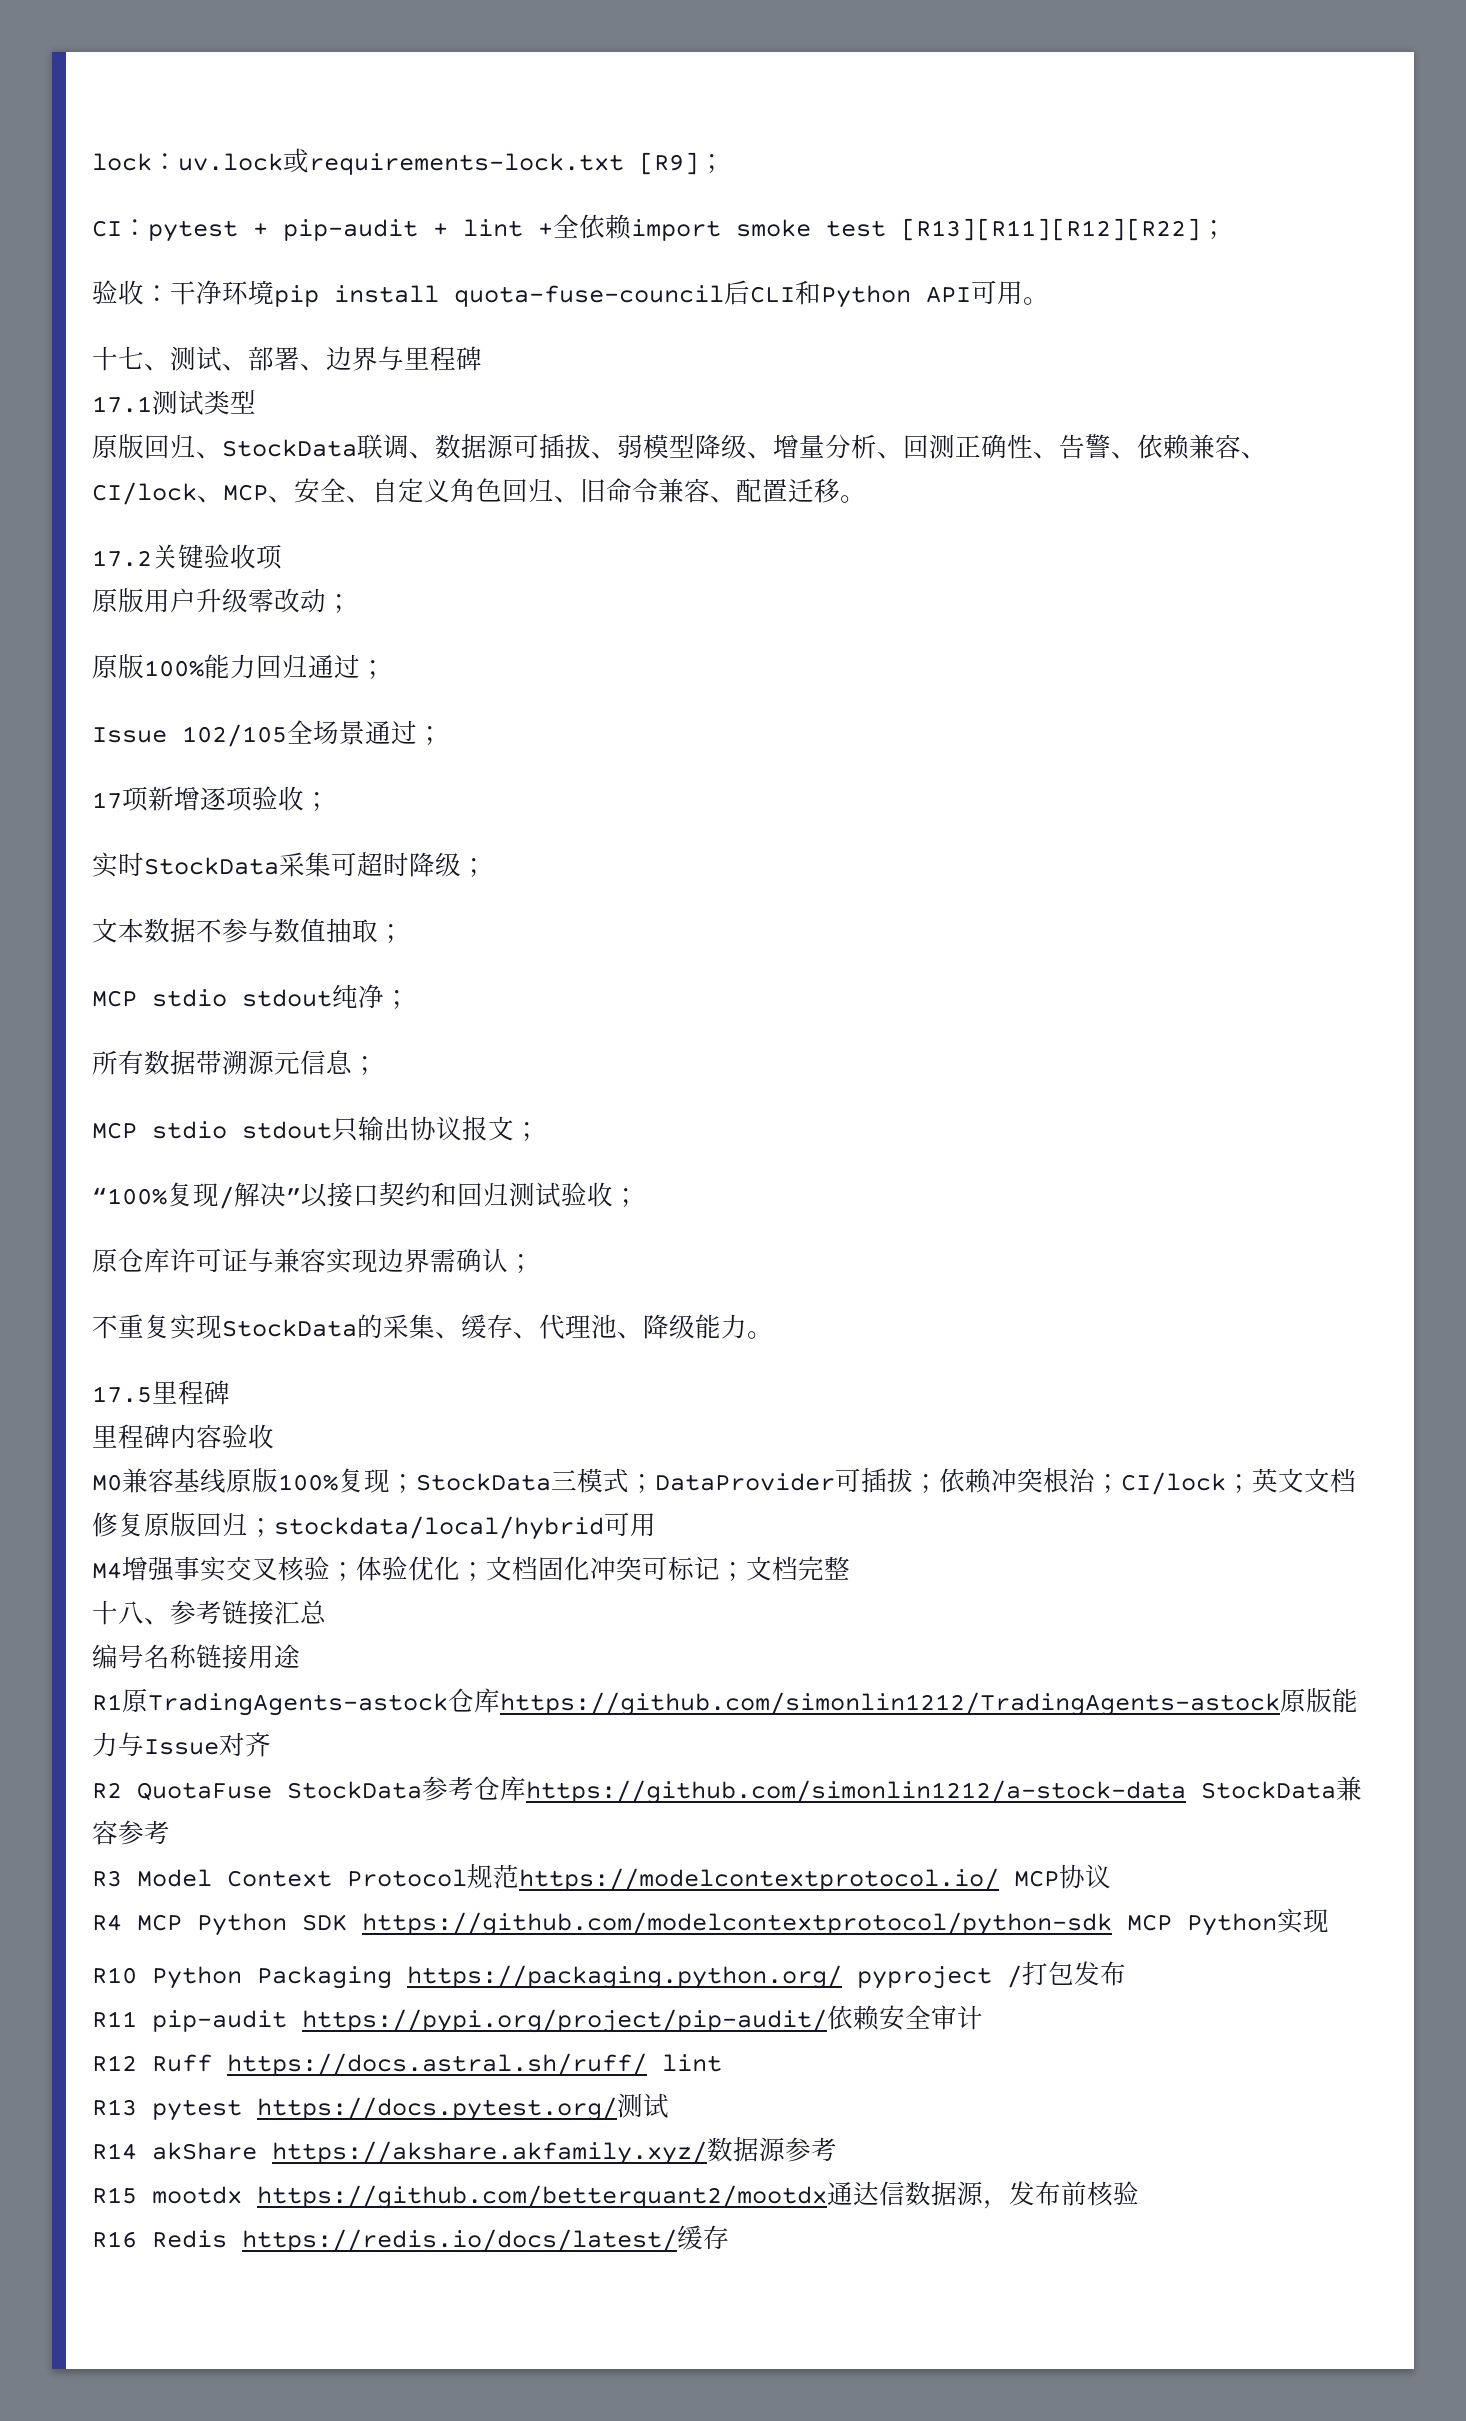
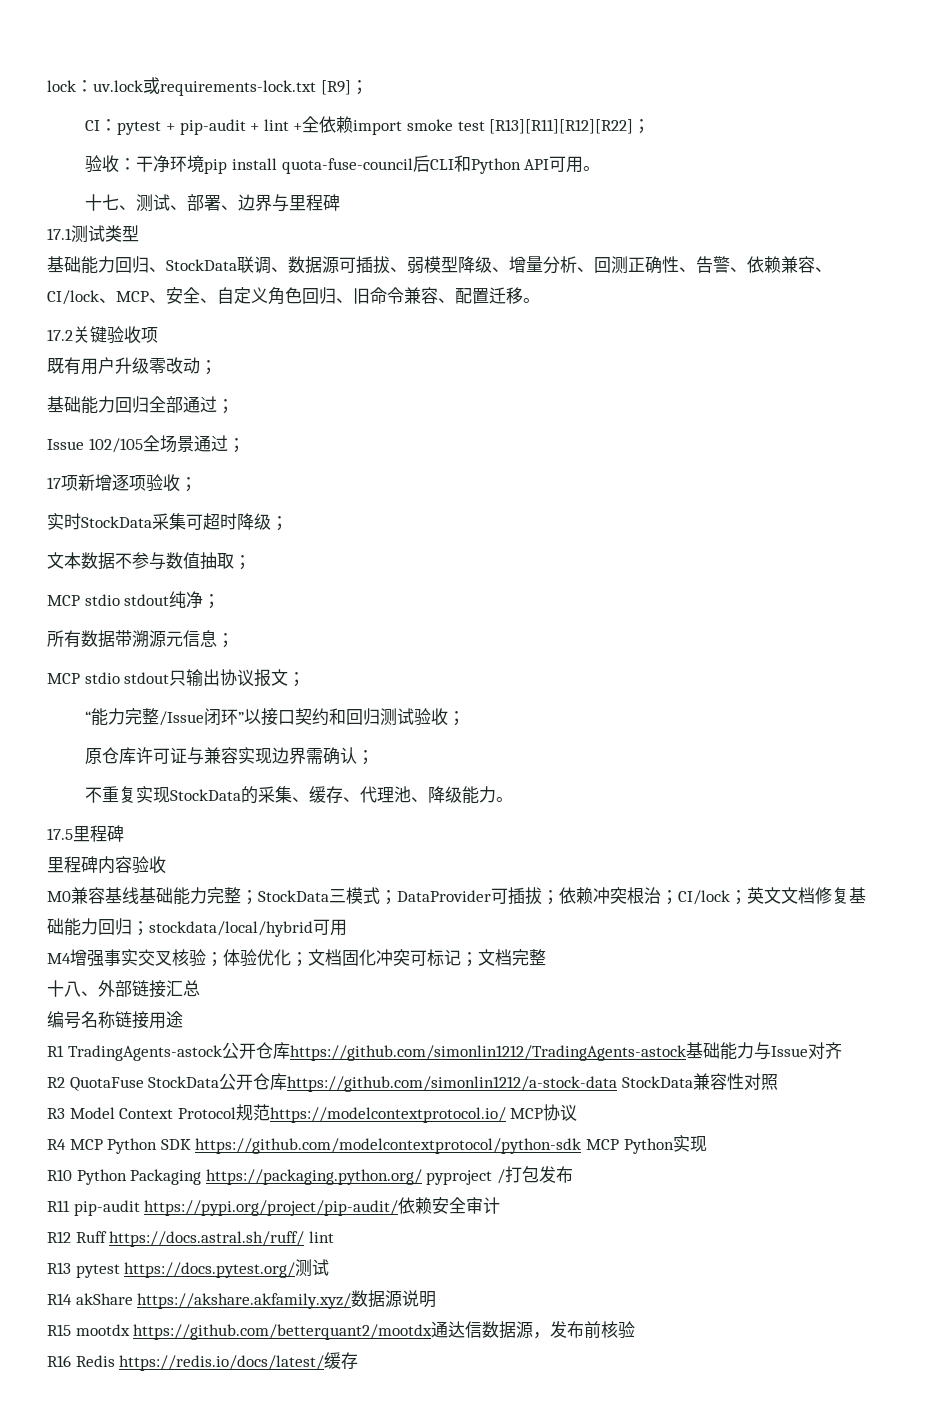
- 原版回归、StockData联调、数据源可插拔、弱模型降级、增量分析、回测正确性、告警、依赖兼容、CI/lock、MCP、安全、自定义角色回归、旧命令兼容、配置迁移。
+ 基础能力回归、StockData联调、数据源可插拔、弱模型降级、增量分析、回测正确性、告警、依赖兼容、CI/lock、MCP、安全、自定义角色回归、旧命令兼容、配置迁移。
- 原版用户升级零改动；
+ 既有用户升级零改动；
- 原版100%能力回归通过；
+ 基础能力回归全部通过；
- “100%复现/解决”以接口契约和回归测试验收；
+ “能力完整/Issue闭环”以接口契约和回归测试验收；
- M0兼容基线原版100%复现；StockData三模式；DataProvider可插拔；依赖冲突根治；CI/lock；英文文档修复原版回归；stockdata/local/hybrid可用
+ M0兼容基线基础能力完整；StockData三模式；DataProvider可插拔；依赖冲突根治；CI/lock；英文文档修复基础能力回归；stockdata/local/hybrid可用
- 十八、参考链接汇总
+ 十八、外部链接汇总
- R1原TradingAgents-astock仓库https://github.com/simonlin1212/TradingAgents-astock原版能力与Issue对齐
+ R1 TradingAgents-astock公开仓库https://github.com/simonlin1212/TradingAgents-astock基础能力与Issue对齐
- R2 QuotaFuse StockData参考仓库https://github.com/simonlin1212/a-stock-data StockData兼容参考
+ R2 QuotaFuse StockData公开仓库https://github.com/simonlin1212/a-stock-data StockData兼容性对照
- R14 akShare https://akshare.akfamily.xyz/数据源参考
+ R14 akShare https://akshare.akfamily.xyz/数据源说明

